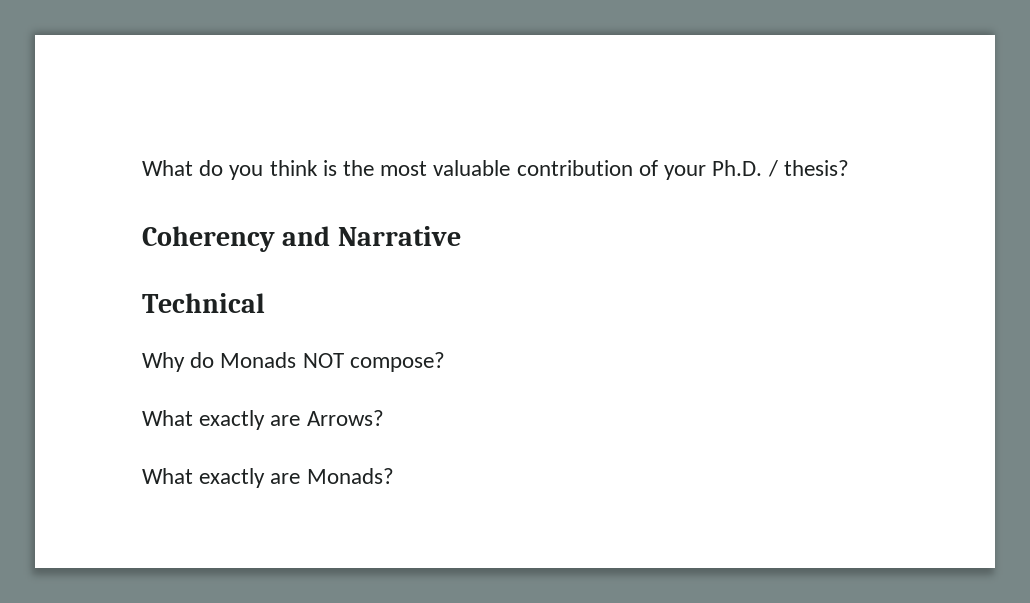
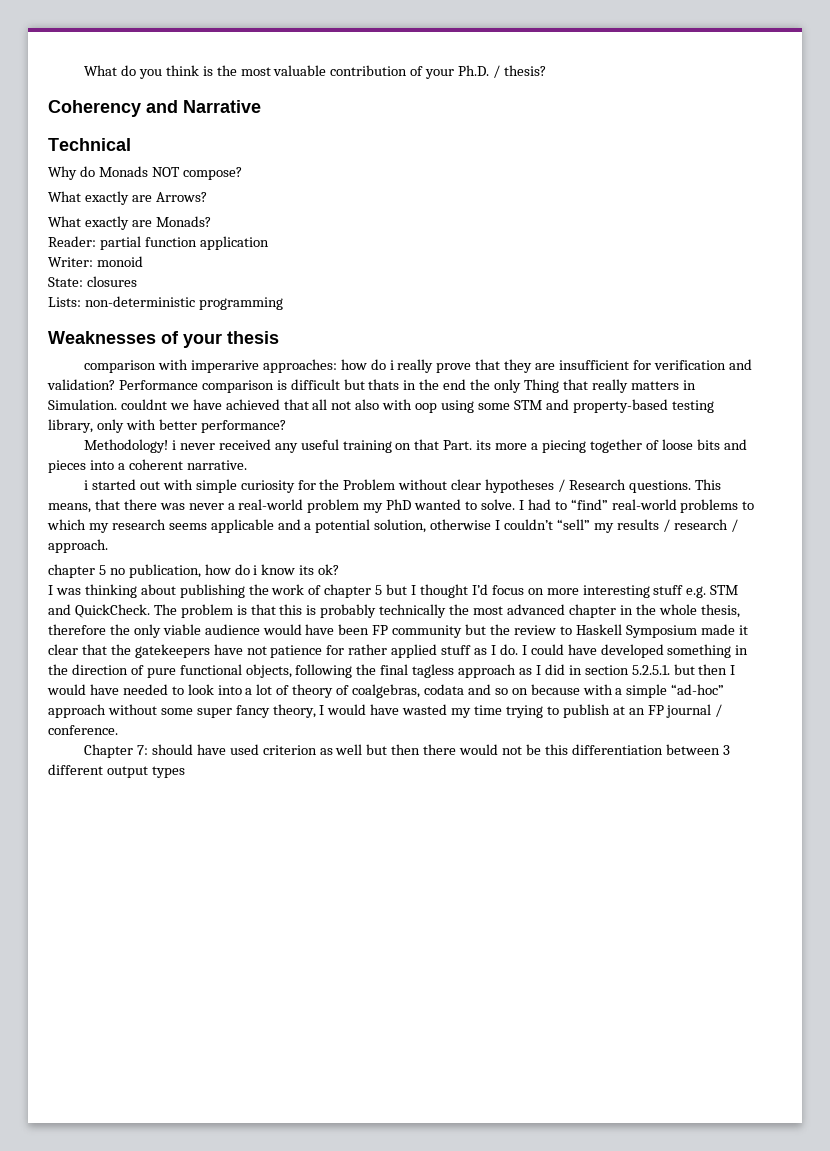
+ Reader: partial function application
+ Writer: monoid
+ State: closures
+ Lists: non-deterministic programming
+ Weaknesses of your thesis
+ comparison with imperarive approaches: how do i really prove that they are insufficient for verification and validation? Performance comparison is difficult but thats in the end the only Thing that really matters in Simulation. couldnt we have achieved that all not also with oop using some STM and property-based testing library, only with better performance?
+ Methodology! i never received any useful training on that Part. its more a piecing together of loose bits and pieces into a coherent narrative.
+ i started out with simple curiosity for the Problem without clear hypotheses / Research questions. This means, that there was never a real-world problem my PhD wanted to solve. I had to “find” real-world problems to which my research seems applicable and a potential solution, otherwise I couldn’t “sell” my results / research / approach.
+ chapter 5 no publication, how do i know its ok?
+ I was thinking about publishing the work of chapter 5 but I thought I’d focus on more interesting stuff e.g. STM and QuickCheck. The problem is that this is probably technically the most advanced chapter in the whole thesis, therefore the only viable audience would have been FP community but the review to Haskell Symposium made it clear that the gatekeepers have not patience for rather applied stuff as I do. I could have developed something in the direction of pure functional objects, following the final tagless approach as I did in section 5.2.5.1. but then I would have needed to look into a lot of theory of coalgebras, codata and so on because with a simple “ad-hoc” approach without some super fancy theory, I would have wasted my time trying to publish at an FP journal / conference.
+ Chapter 7: should have used criterion as well but then there would not be this differentiation between 3 different output types

